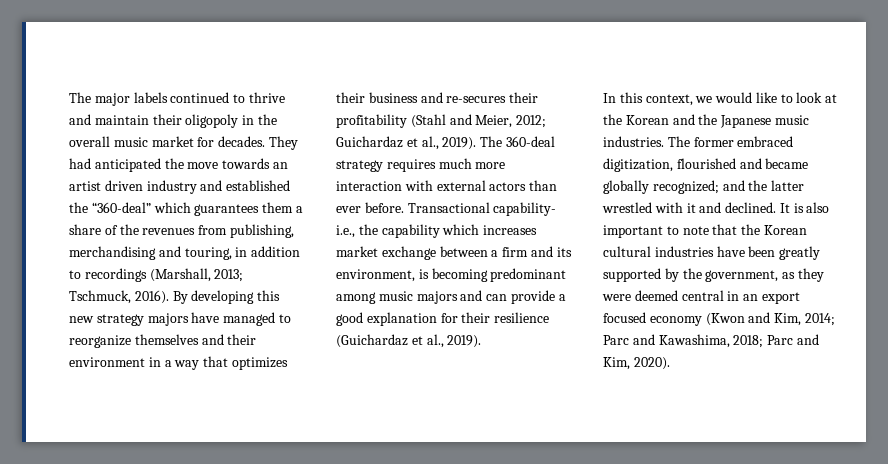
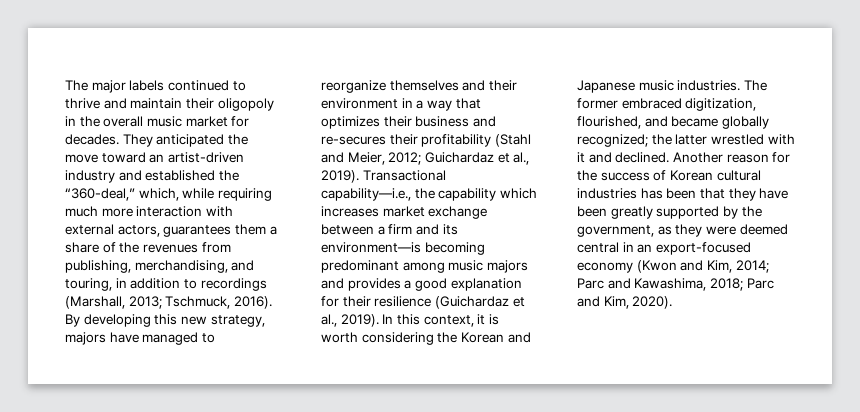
- They had anticipated the move towards an artist driven industry and established the “360-deal” which guarantees them a share of the revenues from publishing, merchandising and touring, in addition to recordings (Marshall, 2013; Tschmuck, 2016).
+ They anticipated the move toward an artist-driven industry and established the “360-deal,” which, while requiring much more interaction with external actors, guarantees them a share of the revenues from publishing, merchandising, and touring, in addition to recordings (Marshall, 2013; Tschmuck, 2016).
- By developing this new strategy majors have managed to reorganize themselves and their environment in a way that optimizes their business and re-secures their profitability (Stahl and Meier, 2012; Guichardaz et al., 2019).
+ By developing this new strategy, majors have managed to reorganize themselves and their environment in a way that optimizes their business and re-secures their profitability (Stahl and Meier, 2012; Guichardaz et al., 2019).
- The 360-deal strategy requires much more interaction with external actors than ever before. Transactional capability- i.e., the capability which increases market exchange between a firm and its environment, is becoming predominant among music majors and can provide a good explanation for their resilience (Guichardaz et al., 2019).
- In this context, we would like to look at the Korean and the Japanese music industries.
+ Transactional capability—i.e., the capability which increases market exchange between a firm and its environment—is becoming predominant among music majors and provides a good explanation for their resilience (Guichardaz et al., 2019). In this context, it is worth considering the Korean and Japanese music industries.
- The former embraced digitization, flourished and became globally recognized; and the latter wrestled with it and declined.
+ The former embraced digitization, flourished, and became globally recognized; the latter wrestled with it and declined.
- It is also important to note that the Korean cultural industries have been greatly supported by the government, as they were deemed central in an export focused economy (Kwon and Kim, 2014; Parc and Kawashima, 2018; Parc and Kim, 2020).
+ Another reason for the success of Korean cultural industries has been that they have been greatly supported by the government, as they were deemed central in an export-focused economy (Kwon and Kim, 2014; Parc and Kawashima, 2018; Parc and Kim, 2020).

